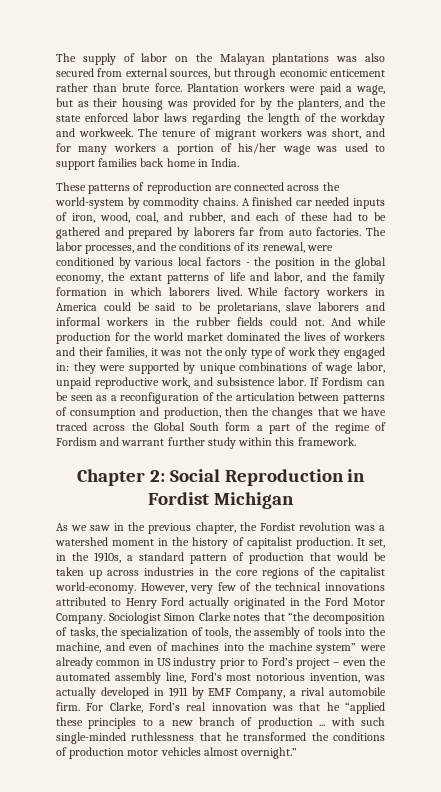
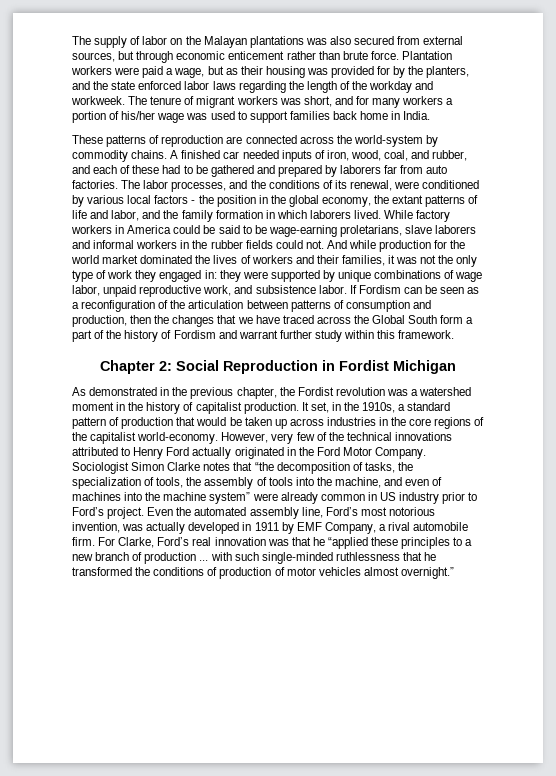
- While factory workers in America could be said to be proletarians, slave laborers and informal workers in the rubber fields could not.
+ While factory workers in America could be said to be wage-earning proletarians, slave laborers and informal workers in the rubber fields could not.
- If Fordism can be seen as a reconfiguration of the articulation between patterns of consumption and production, then the changes that we have traced across the Global South form a part of the regime of Fordism and warrant further study within this framework.
+ If Fordism can be seen as a reconfiguration of the articulation between patterns of consumption and production, then the changes that we have traced across the Global South form a part of the history of Fordism and warrant further study within this framework.
- As we saw in the previous chapter, the Fordist revolution was a watershed moment in the history of capitalist production.
+ As demonstrated in the previous chapter, the Fordist revolution was a watershed moment in the history of capitalist production.
- Sociologist Simon Clarke notes that “the decomposition of tasks, the specialization of tools, the assembly of tools into the machine, and even of machines into the machine system” were already common in US industry prior to Ford’s project – even the automated assembly line, Ford’s most notorious invention, was actually developed in 1911 by EMF Company, a rival automobile firm.
+ Sociologist Simon Clarke notes that “the decomposition of tasks, the specialization of tools, the assembly of tools into the machine, and even of machines into the machine system” were already common in US industry prior to Ford’s project. Even the automated assembly line, Ford’s most notorious invention, was actually developed in 1911 by EMF Company, a rival automobile firm.
- For Clarke, Ford’s real innovation was that he “applied these principles to a new branch of production ... with such single-minded ruthlessness that he transformed the conditions of production motor vehicles almost overnight.”
+ For Clarke, Ford’s real innovation was that he “applied these principles to a new branch of production ... with such single-minded ruthlessness that he transformed the conditions of production of motor vehicles almost overnight.”

